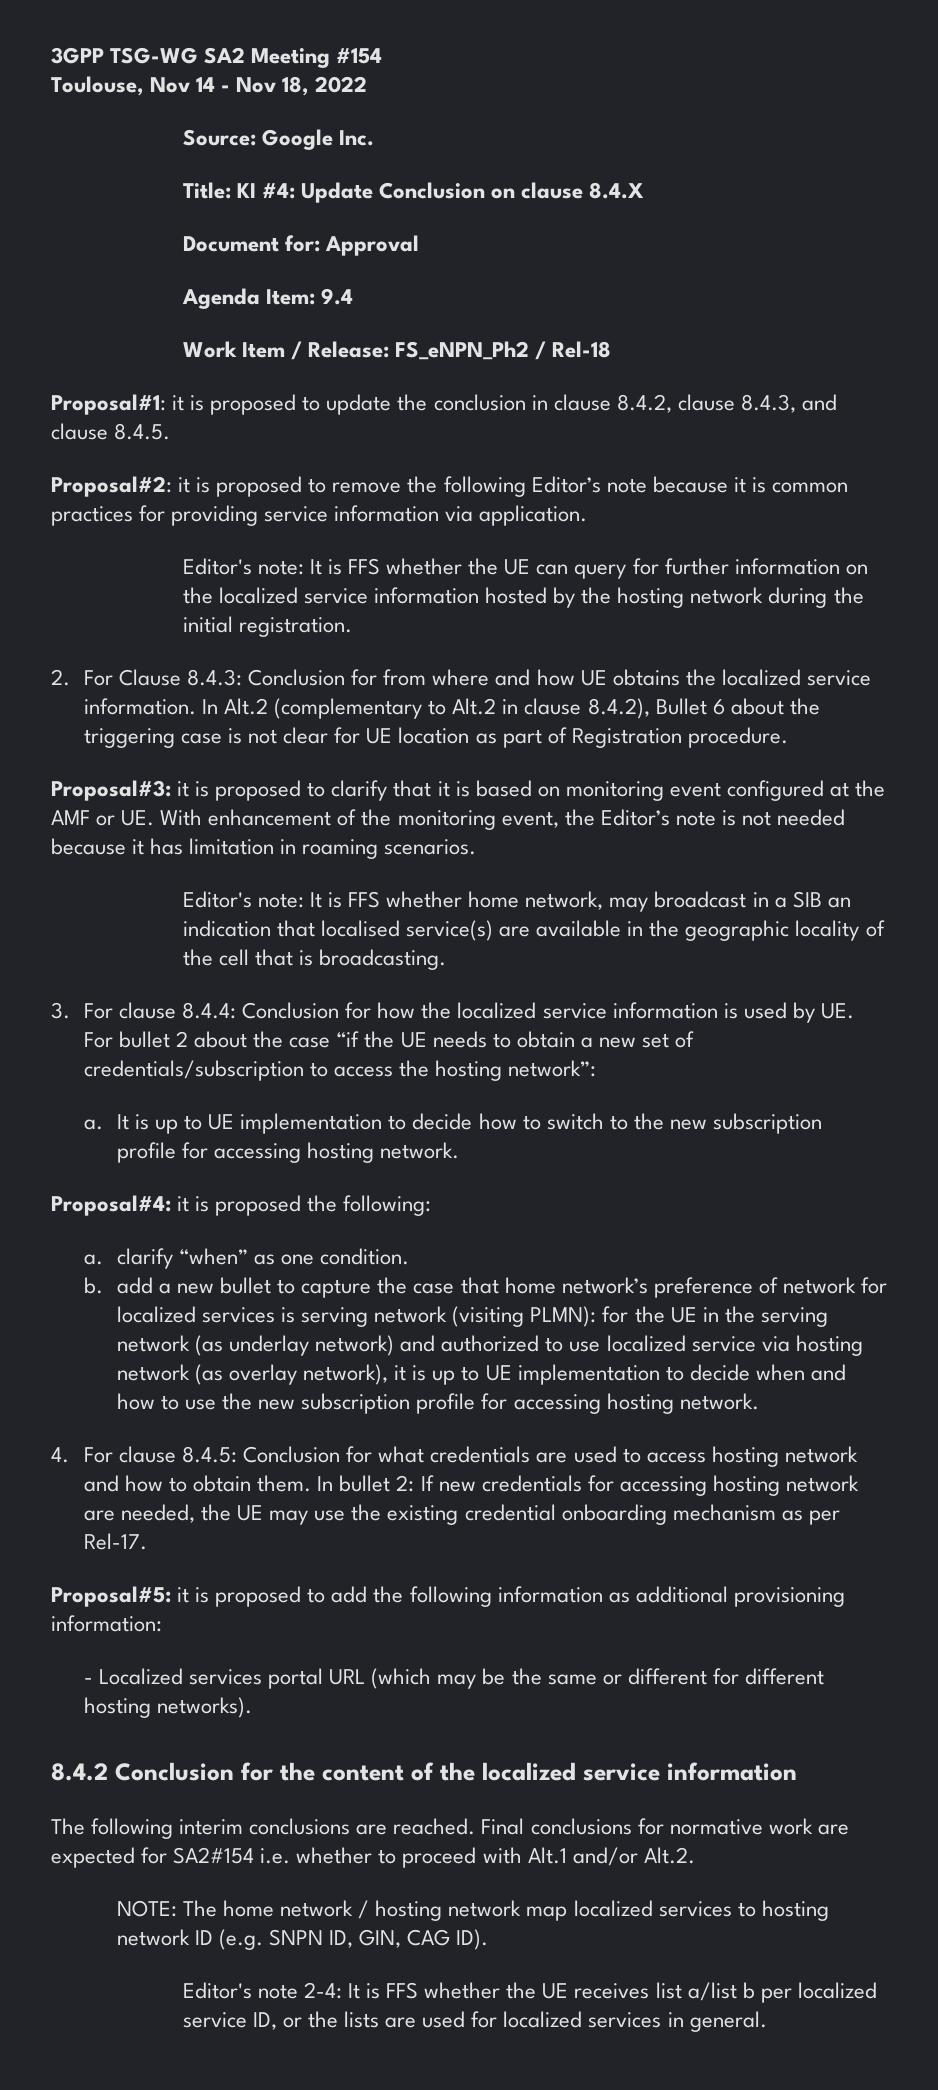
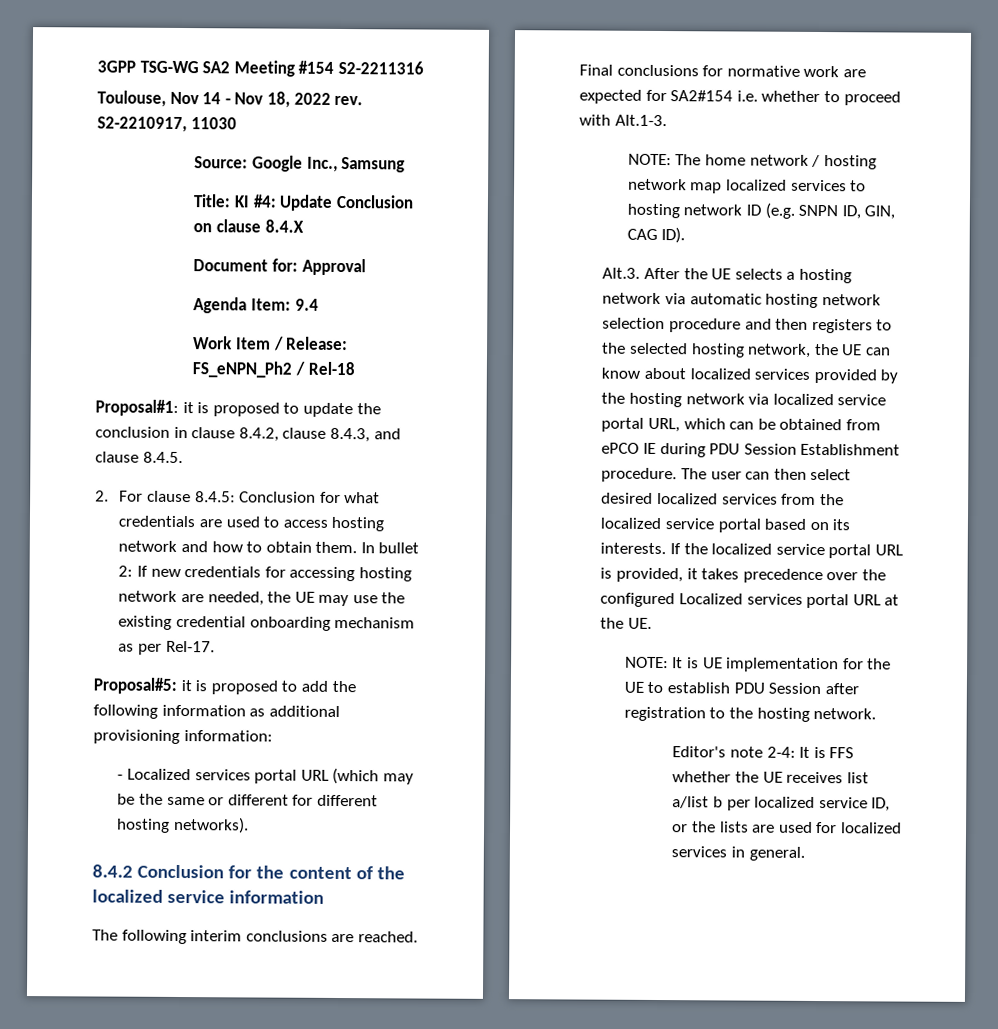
- 3GPP TSG-WG SA2 Meeting #154
+ 3GPP TSG-WG SA2 Meeting #154 S2-2211316
- Toulouse, Nov 14 - Nov 18, 2022
+ Toulouse, Nov 14 - Nov 18, 2022 rev. S2-2210917, 11030
- Source: Google Inc.
+ Source: Google Inc., Samsung
- Proposal#2: it is proposed to remove the following Editor’s note because it is common practices for providing service information via application.
- Editor's note: It is FFS whether the UE can query for further information on the localized service information hosted by the hosting network during the initial registration.
- 2. For Clause 8.4.3: Conclusion for from where and how UE obtains the localized service information. In Alt.2 (complementary to Alt.2 in clause 8.4.2), Bullet 6 about the triggering case is not clear for UE location as part of Registration procedure.
- Proposal#3: it is proposed to clarify that it is based on monitoring event configured at the AMF or UE. With enhancement of the monitoring event, the Editor’s note is not needed because it has limitation in roaming scenarios.
- Editor's note: It is FFS whether home network, may broadcast in a SIB an indication that localised service(s) are available in the geographic locality of the cell that is broadcasting.
- 3. For clause 8.4.4: Conclusion for how the localized service information is used by UE. For bullet 2 about the case “if the UE needs to obtain a new set of credentials/subscription to access the hosting network”:
- a. It is up to UE implementation to decide how to switch to the new subscription profile for accessing hosting network.
- Proposal#4: it is proposed the following:
- a. clarify “when” as one condition.
- b. add a new bullet to capture the case that home network’s preference of network for localized services is serving network (visiting PLMN): for the UE in the serving network (as underlay network) and authorized to use localized service via hosting network (as overlay network), it is up to UE implementation to decide when and how to use the new subscription profile for accessing hosting network.
- 4. For clause 8.4.5: Conclusion for what credentials are used to access hosting network and how to obtain them.
+ 2. For clause 8.4.5: Conclusion for what credentials are used to access hosting network and how to obtain them.
- Final conclusions for normative work are expected for SA2#154 i.e. whether to proceed with Alt.1 and/or Alt.2.
+ Final conclusions for normative work are expected for SA2#154 i.e. whether to proceed with Alt.1-3.
+ Alt.3. After the UE selects a hosting network via automatic hosting network selection procedure and then registers to the selected hosting network, the UE can know about localized services provided by the hosting network via localized service portal URL, which can be obtained from ePCO IE during PDU Session Establishment procedure. The user can then select desired localized services from the localized service portal based on its interests. If the localized service portal URL is provided, it takes precedence over the configured Localized services portal URL at the UE.
+ NOTE: It is UE implementation for the UE to establish PDU Session after registration to the hosting network.

